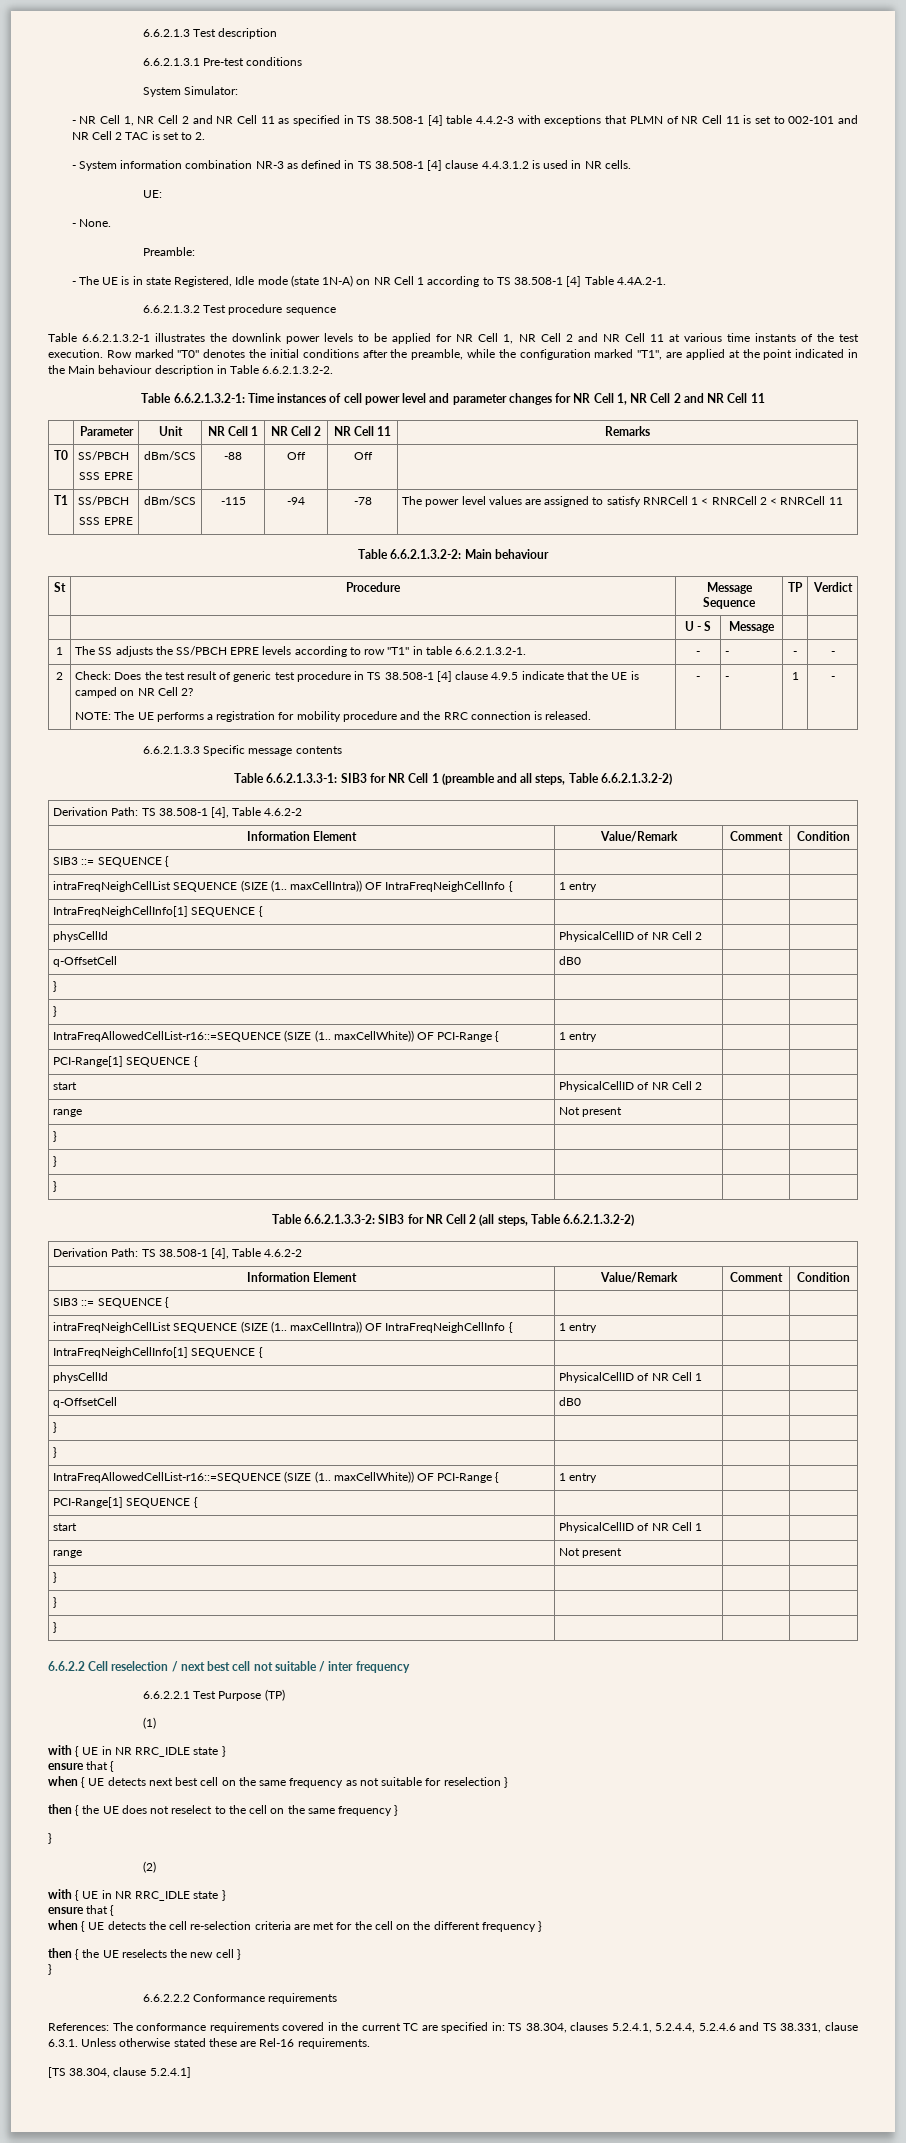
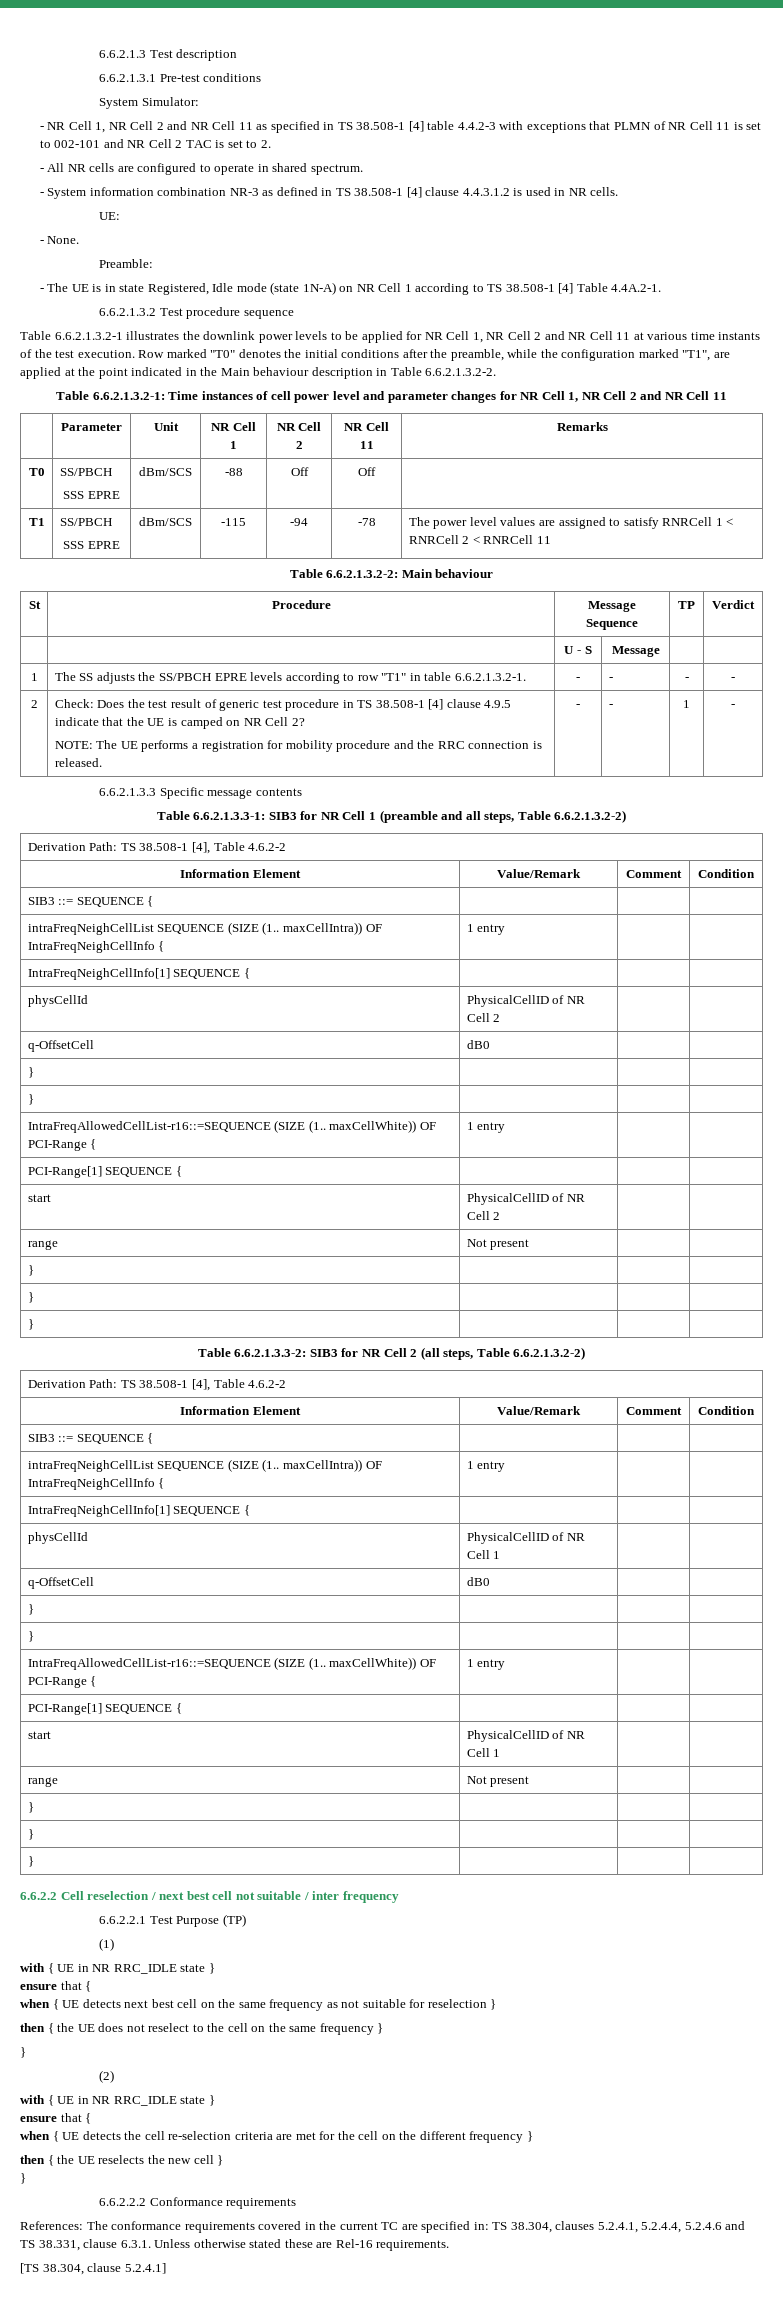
+ - All NR cells are configured to operate in shared spectrum.

